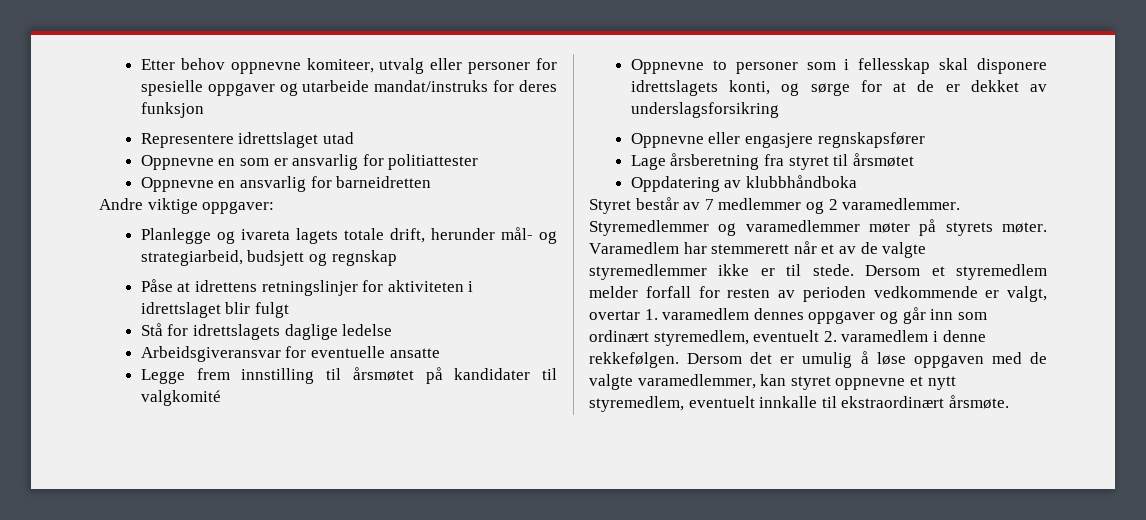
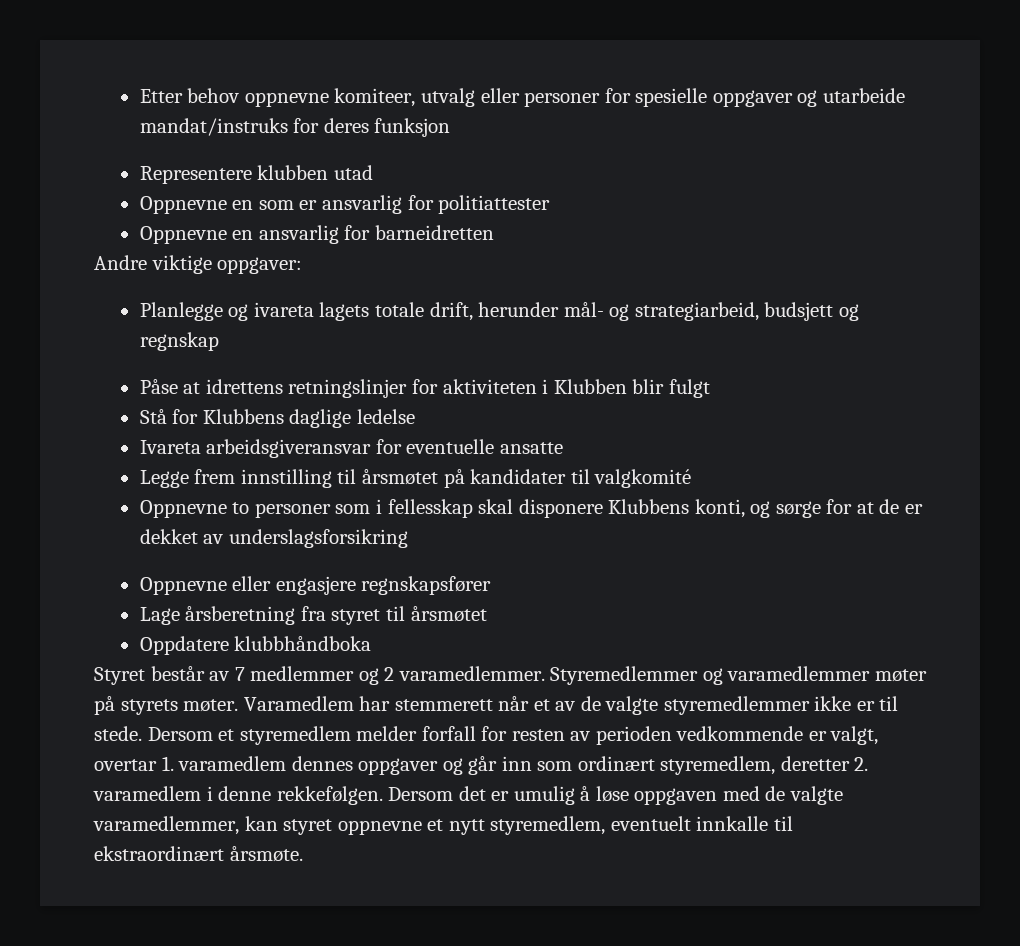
- Representere idrettslaget utad
+ Representere klubben utad
- Påse at idrettens retningslinjer for aktiviteten i idrettslaget blir fulgt
+ Påse at idrettens retningslinjer for aktiviteten i Klubben blir fulgt
- Stå for idrettslagets daglige ledelse
+ Stå for Klubbens daglige ledelse
- Arbeidsgiveransvar for eventuelle ansatte
+ Ivareta arbeidsgiveransvar for eventuelle ansatte
- Oppnevne to personer som i fellesskap skal disponere idrettslagets konti, og sørge for at de er dekket av underslagsforsikring
+ Oppnevne to personer som i fellesskap skal disponere Klubbens konti, og sørge for at de er dekket av underslagsforsikring
- Oppdatering av klubbhåndboka
+ Oppdatere klubbhåndboka
- Dersom et styremedlem melder forfall for resten av perioden vedkommende er valgt, overtar 1. varamedlem dennes oppgaver og går inn som ordinært styremedlem, eventuelt 2. varamedlem i denne rekkefølgen.
+ Dersom et styremedlem melder forfall for resten av perioden vedkommende er valgt, overtar 1. varamedlem dennes oppgaver og går inn som ordinært styremedlem, deretter 2. varamedlem i denne rekkefølgen.

